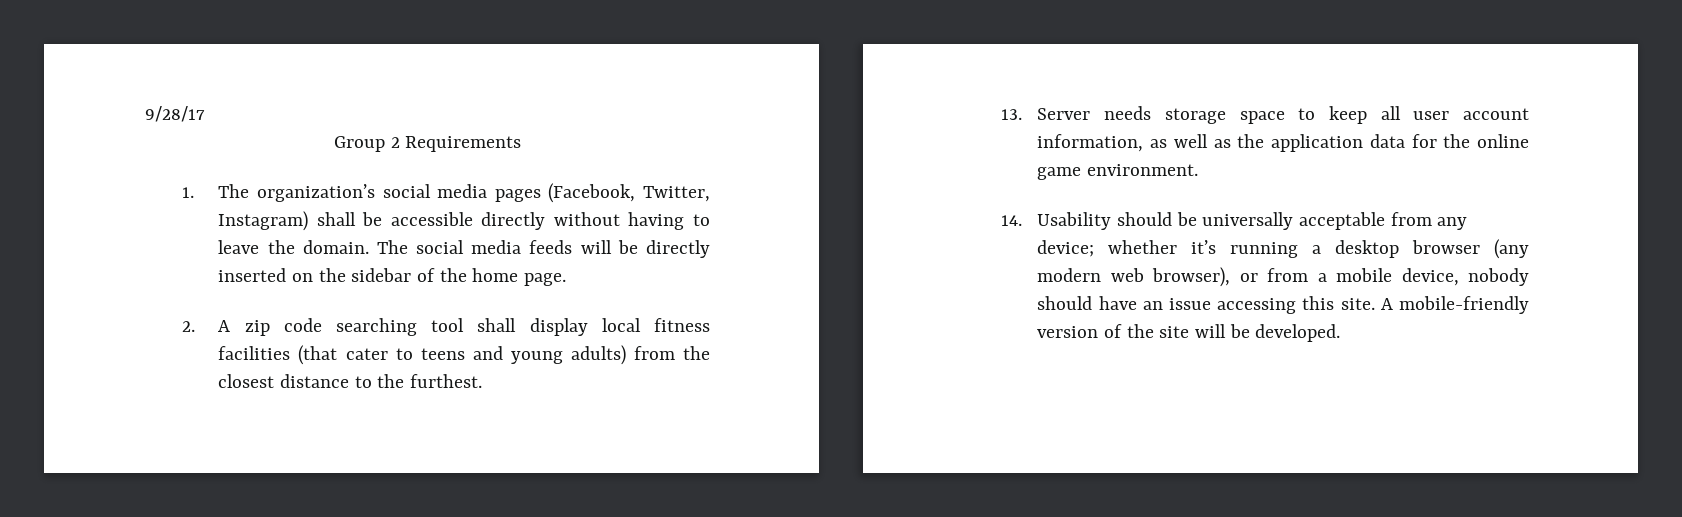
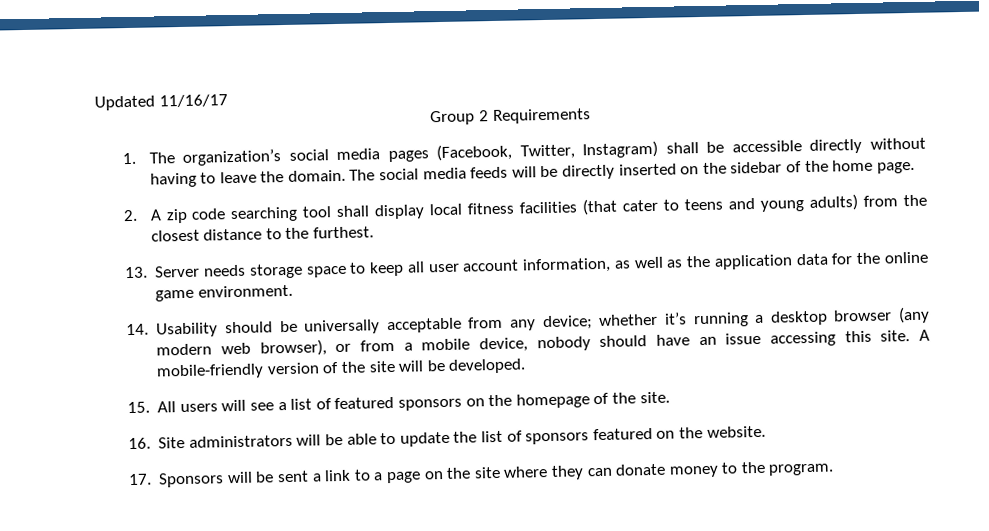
- 9/28/17
+ Updated 11/16/17
+ 15. All users will see a list of featured sponsors on the homepage of the site.
+ 16. Site administrators will be able to update the list of sponsors featured on the website.
+ 17. Sponsors will be sent a link to a page on the site where they can donate money to the program.

